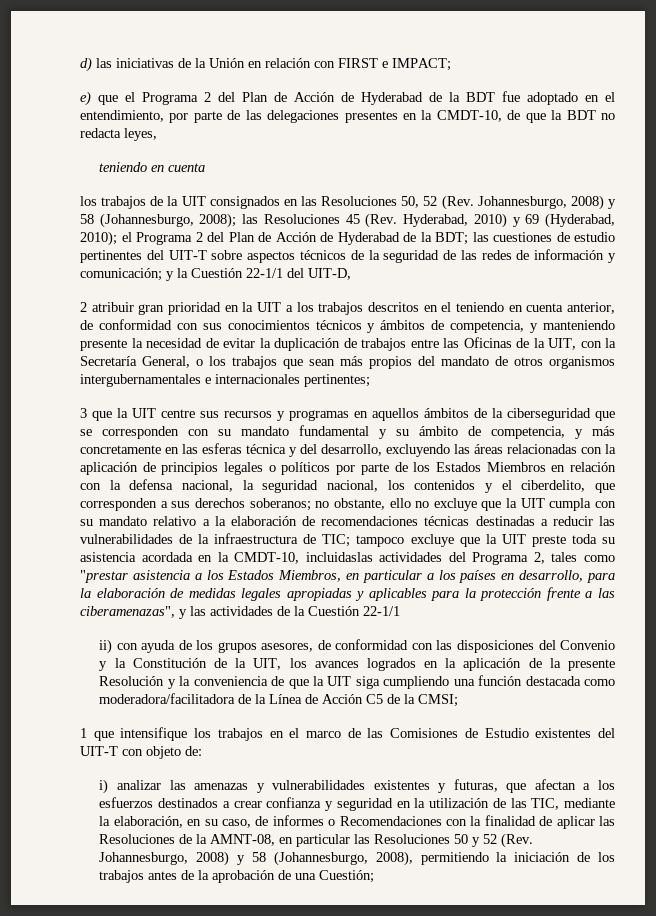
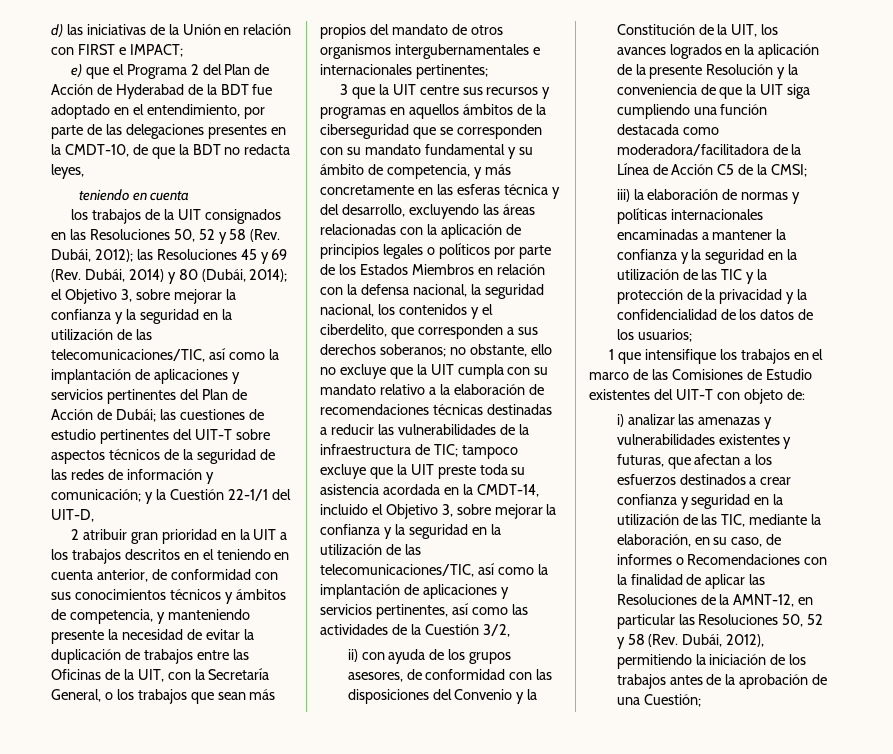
- los trabajos de la UIT consignados en las Resoluciones 50, 52 (Rev. Johannesburgo, 2008) y 58 (Johannesburgo, 2008); las Resoluciones 45 (Rev. Hyderabad, 2010) y 69 (Hyderabad, 2010); el Programa 2 del Plan de Acción de Hyderabad de la BDT; las cuestiones de estudio pertinentes del UIT-T sobre aspectos técnicos de la seguridad de las redes de información y comunicación; y la Cuestión 22-1/1 del UIT-D,
+ los trabajos de la UIT consignados en las Resoluciones 50, 52 y 58 (Rev. Dubái, 2012); las Resoluciones 45 y 69 (Rev. Dubái, 2014) y 80 (Dubái, 2014); el Objetivo 3, sobre mejorar la confianza y la seguridad en la utilización de las telecomunicaciones/TIC, así como la implantación de aplicaciones y servicios pertinentes del Plan de Acción de Dubái; las cuestiones de estudio pertinentes del UIT-T sobre aspectos técnicos de la seguridad de las redes de información y comunicación; y la Cuestión 22-1/1 del UIT-D,
- tampoco excluye que la UIT preste toda su asistencia acordada en la CMDT-10, incluidaslas actividades del Programa 2, tales como "prestar asistencia a los Estados Miembros, en particular a los países en desarrollo, para la elaboración de medidas legales apropiadas y aplicables para la protección frente a las ciberamenazas", y las actividades de la Cuestión 22-1/1
+ tampoco excluye que la UIT preste toda su asistencia acordada en la CMDT-14, incluido el Objetivo 3, sobre mejorar la confianza y la seguridad en la utilización de las telecomunicaciones/TIC, así como la implantación de aplicaciones y servicios pertinentes, así como las actividades de la Cuestión 3/2,
+ iii) la elaboración de normas y políticas internacionales encaminadas a mantener la confianza y la seguridad en la utilización de las TIC y la protección de la privacidad y la confidencialidad de los datos de los usuarios;
- i) analizar las amenazas y vulnerabilidades existentes y futuras, que afectan a los esfuerzos destinados a crear confianza y seguridad en la utilización de las TIC, mediante la elaboración, en su caso, de informes o Recomendaciones con la finalidad de aplicar las Resoluciones de la AMNT-08, en particular las Resoluciones 50 y 52 (Rev. Johannesburgo, 2008) y 58 (Johannesburgo, 2008), permitiendo la iniciación de los trabajos antes de la aprobación de una Cuestión;
+ i) analizar las amenazas y vulnerabilidades existentes y futuras, que afectan a los esfuerzos destinados a crear confianza y seguridad en la utilización de las TIC, mediante la elaboración, en su caso, de informes o Recomendaciones con la finalidad de aplicar las Resoluciones de la AMNT-12, en particular las Resoluciones 50, 52 y 58 (Rev. Dubái, 2012), permitiendo la iniciación de los trabajos antes de la aprobación de una Cuestión;

